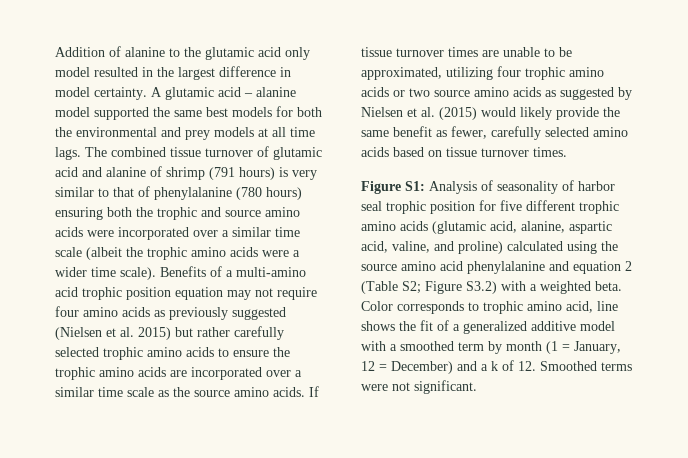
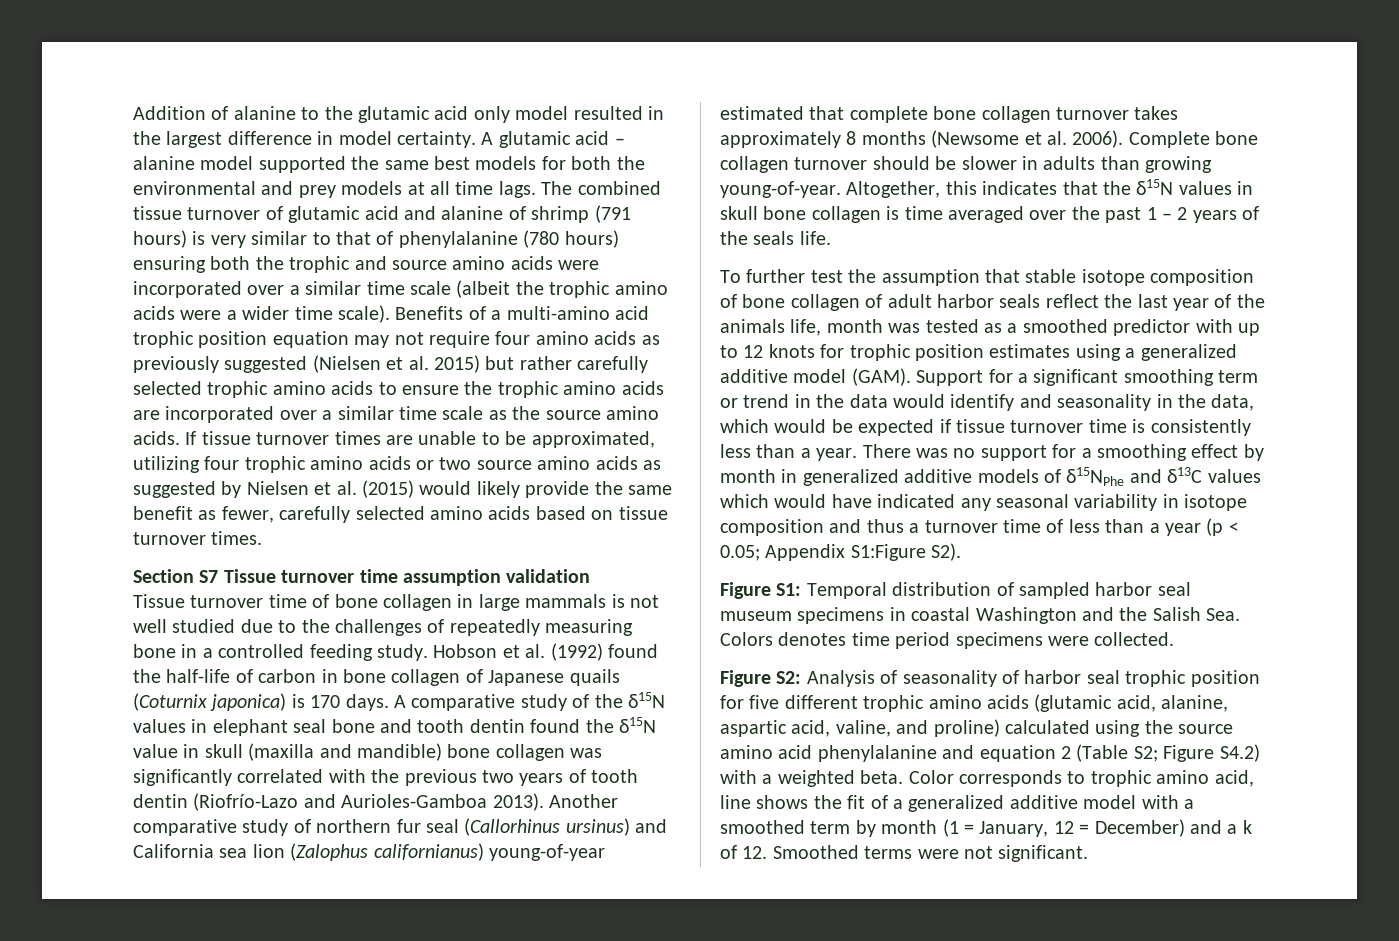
- Figure S1: Analysis of seasonality of harbor seal trophic position for five different trophic amino acids (glutamic acid, alanine, aspartic acid, valine, and proline) calculated using the source amino acid phenylalanine and equation 2 (Table S2; Figure S3.2) with a weighted beta.
+ Section S7 Tissue turnover time assumption validation
+ Tissue turnover time of bone collagen in large mammals is not well studied due to the challenges of repeatedly measuring bone in a controlled feeding study. Hobson et al. (1992) found the half-life of carbon in bone collagen of Japanese quails (Coturnix japonica) is 170 days. A comparative study of the δ15N values in elephant seal bone and tooth dentin found the δ15N value in skull (maxilla and mandible) bone collagen was significantly correlated with the previous two years of tooth dentin (Riofrío-Lazo and Aurioles-Gamboa 2013). Another comparative study of northern fur seal (Callorhinus ursinus) and California sea lion (Zalophus californianus) young-of-year estimated that complete bone collagen turnover takes approximately 8 months (Newsome et al. 2006). Complete bone collagen turnover should be slower in adults than growing young-of-year. Altogether, this indicates that the δ15N values in skull bone collagen is time averaged over the past 1 – 2 years of the seals life.
+ To further test the assumption that stable isotope composition of bone collagen of adult harbor seals reflect the last year of the animals life, month was tested as a smoothed predictor with up to 12 knots for trophic position estimates using a generalized additive model (GAM). Support for a significant smoothing term or trend in the data would identify and seasonality in the data, which would be expected if tissue turnover time is consistently less than a year. There was no support for a smoothing effect by month in generalized additive models of δ15NPhe and δ13C values which would have indicated any seasonal variability in isotope composition and thus a turnover time of less than a year (p < 0.05; Appendix S1:Figure S2).
+ Figure S1: Temporal distribution of sampled harbor seal museum specimens in coastal Washington and the Salish Sea. Colors denotes time period specimens were collected.
+ Figure S2: Analysis of seasonality of harbor seal trophic position for five different trophic amino acids (glutamic acid, alanine, aspartic acid, valine, and proline) calculated using the source amino acid phenylalanine and equation 2 (Table S2; Figure S4.2) with a weighted beta.

